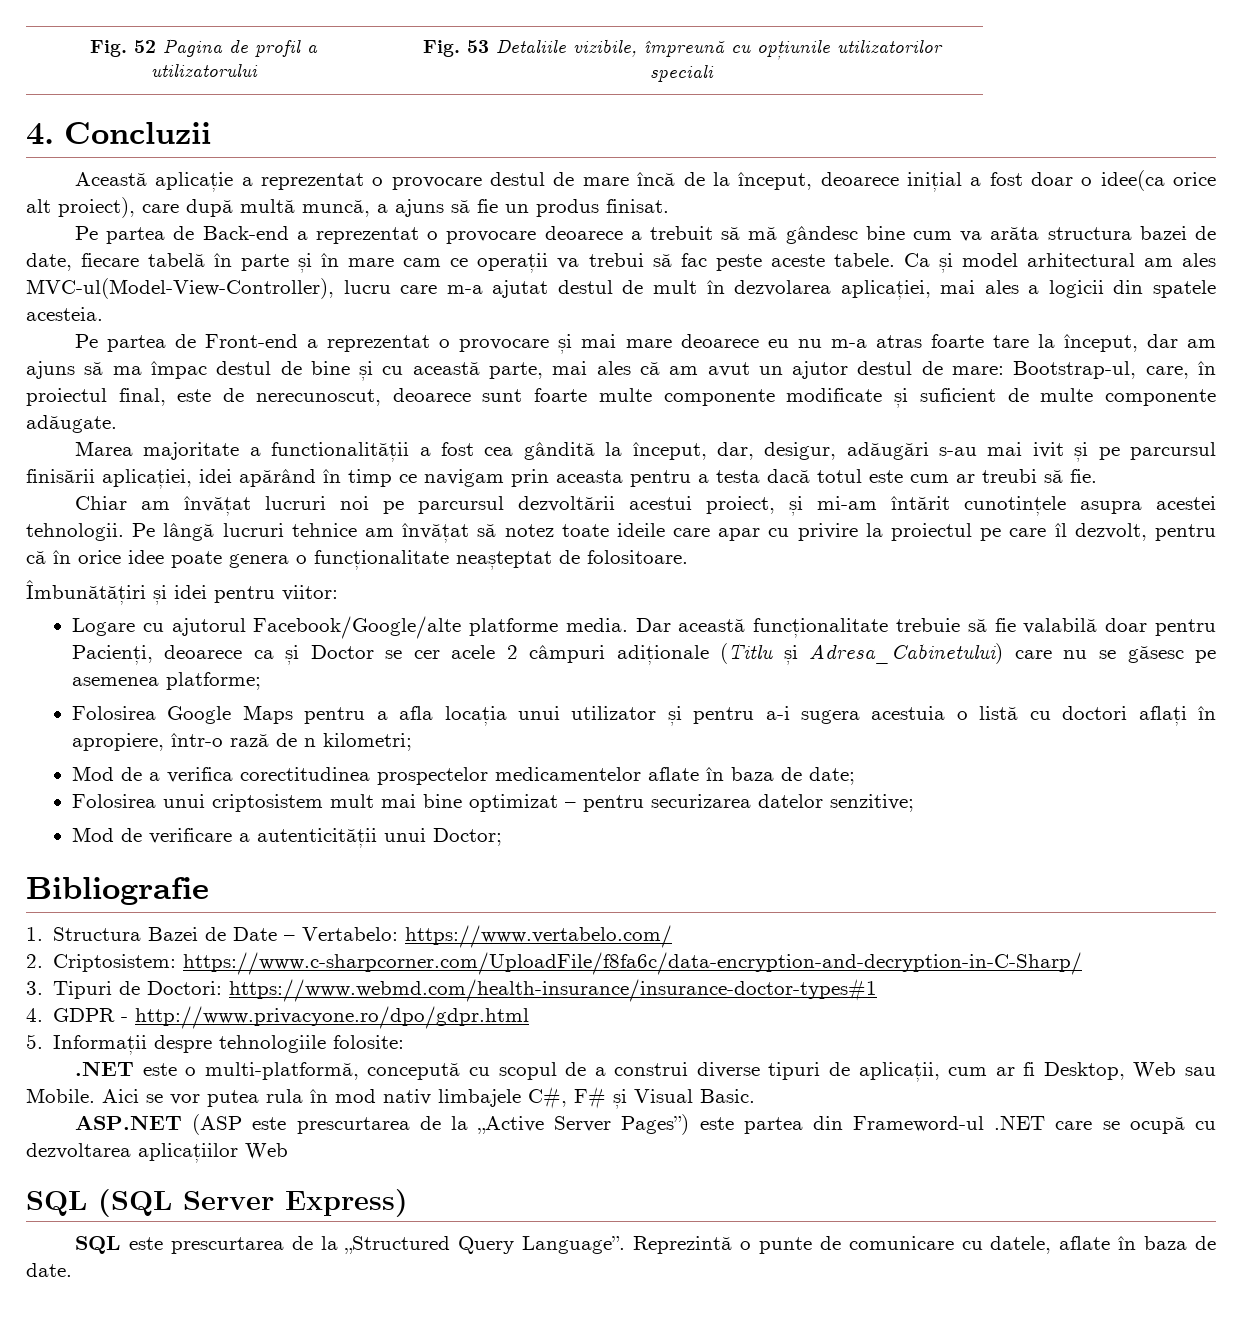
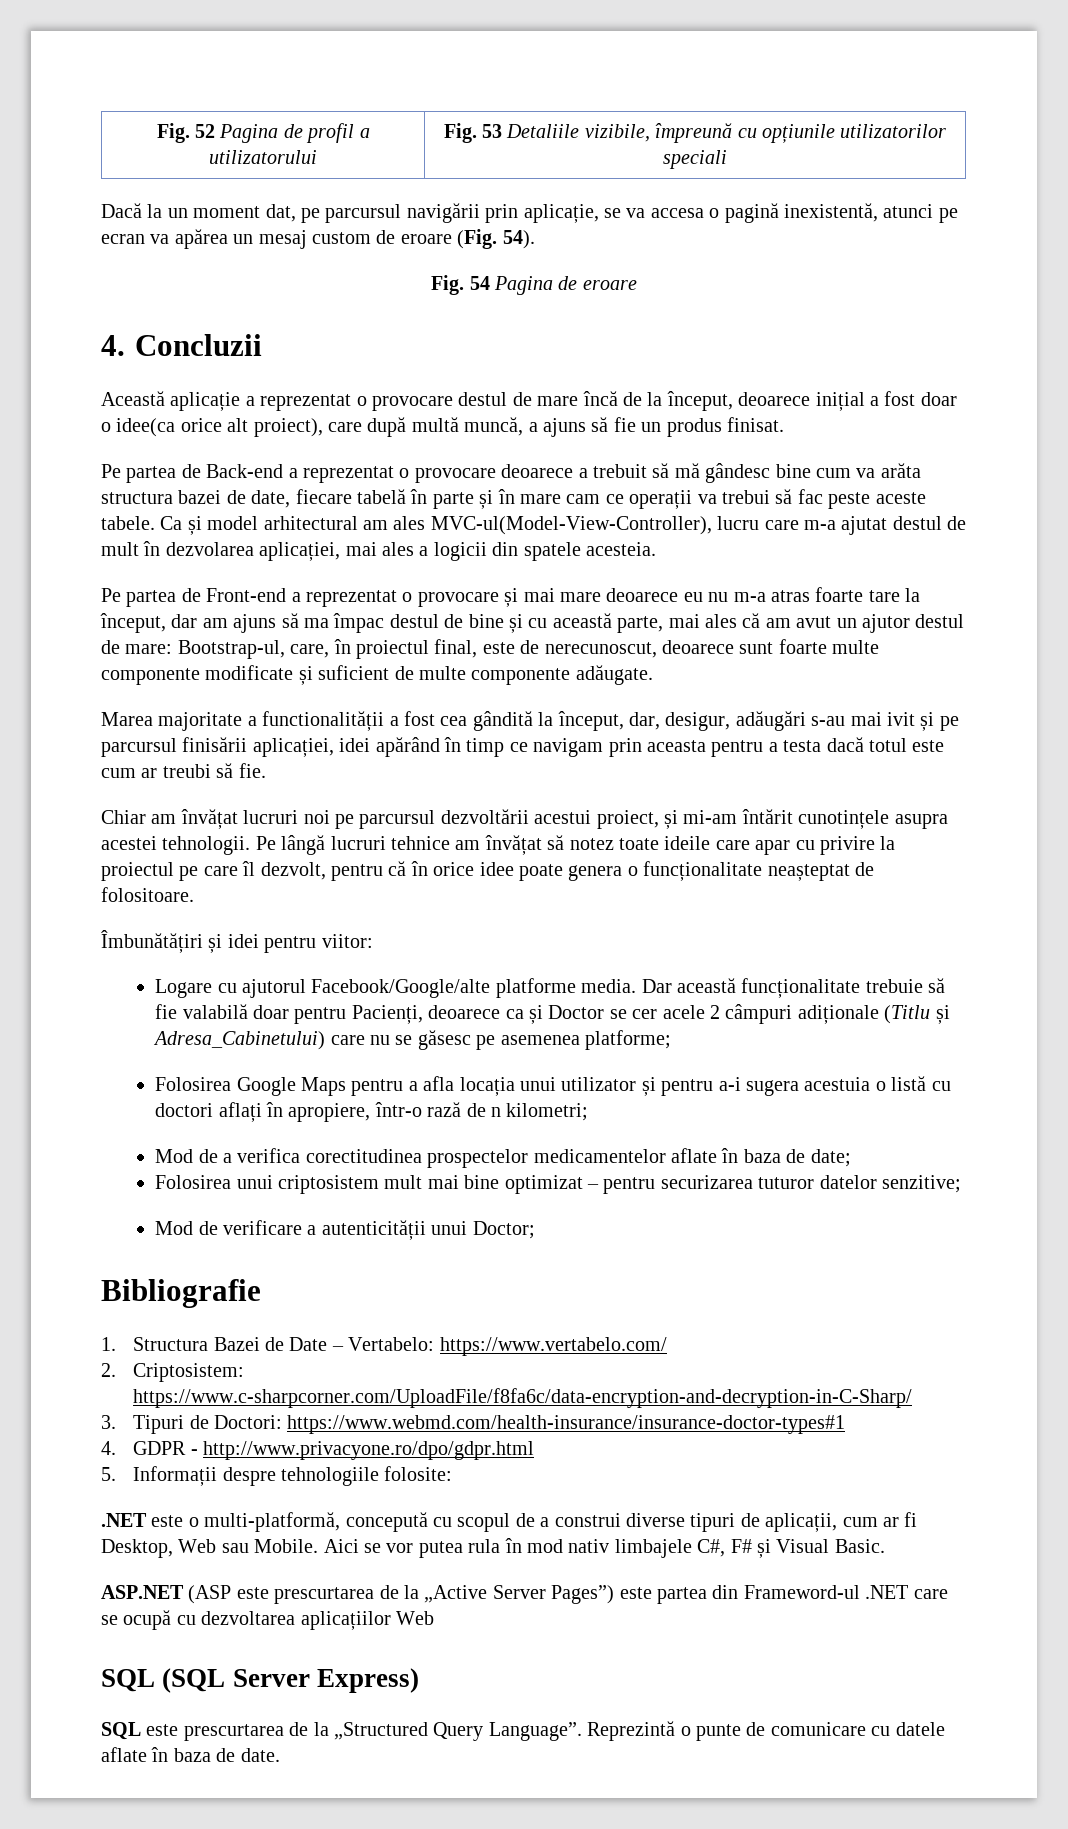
+ Dacă la un moment dat, pe parcursul navigării prin aplicație, se va accesa o pagină inexistentă, atunci pe ecran va apărea un mesaj custom de eroare (Fig. 54).
+ Fig. 54 Pagina de eroare
- Folosirea unui criptosistem mult mai bine optimizat – pentru securizarea datelor senzitive;
+ Folosirea unui criptosistem mult mai bine optimizat – pentru securizarea tuturor datelor senzitive;
- Reprezintă o punte de comunicare cu datele, aflate în baza de date.
+ Reprezintă o punte de comunicare cu datele aflate în baza de date.

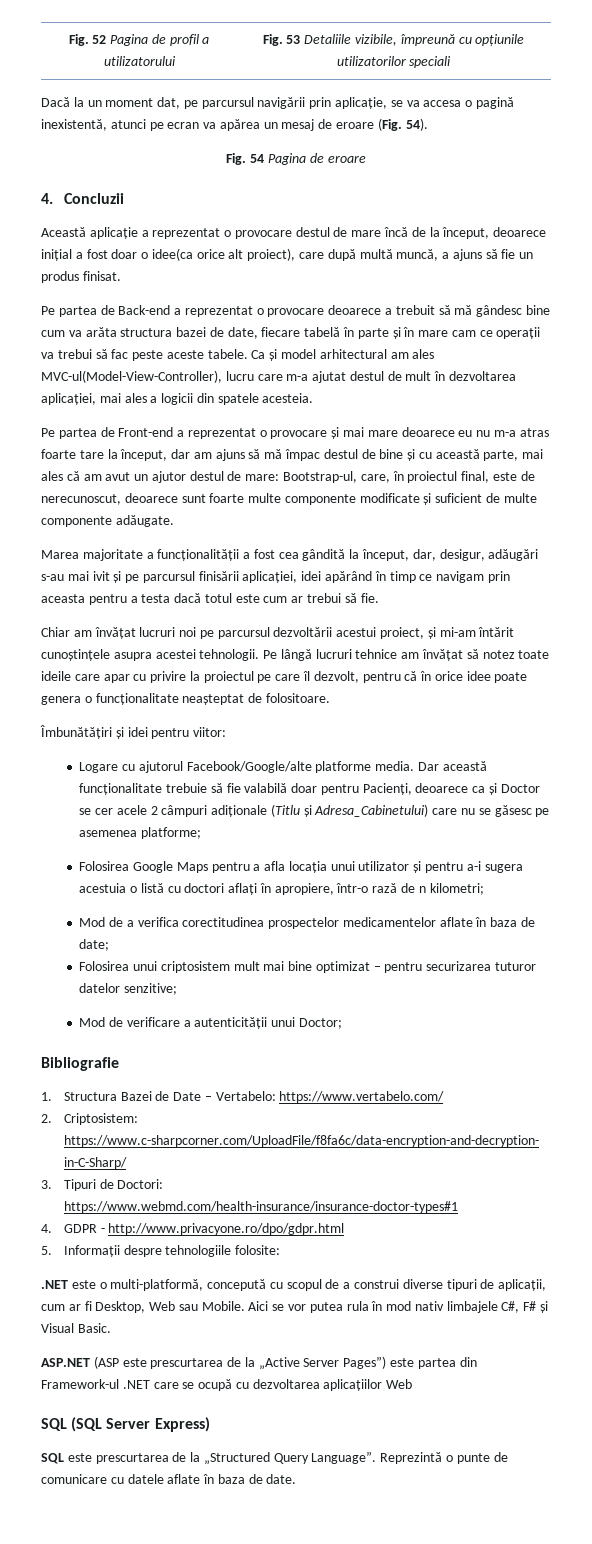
- Dacă la un moment dat, pe parcursul navigării prin aplicație, se va accesa o pagină inexistentă, atunci pe ecran va apărea un mesaj custom de eroare (Fig. 54).
+ Dacă la un moment dat, pe parcursul navigării prin aplicație, se va accesa o pagină inexistentă, atunci pe ecran va apărea un mesaj de eroare (Fig. 54).
- Ca și model arhitectural am ales MVC-ul(Model-View-Controller), lucru care m-a ajutat destul de mult în dezvolarea aplicației, mai ales a logicii din spatele acesteia.
+ Ca și model arhitectural am ales MVC-ul(Model-View-Controller), lucru care m-a ajutat destul de mult în dezvoltarea aplicației, mai ales a logicii din spatele acesteia.
- Pe partea de Front-end a reprezentat o provocare și mai mare deoarece eu nu m-a atras foarte tare la început, dar am ajuns să ma împac destul de bine și cu această parte, mai ales că am avut un ajutor destul de mare:
+ Pe partea de Front-end a reprezentat o provocare și mai mare deoarece eu nu m-a atras foarte tare la început, dar am ajuns să mă împac destul de bine și cu această parte, mai ales că am avut un ajutor destul de mare:
- Marea majoritate a functionalității a fost cea gândită la început, dar, desigur, adăugări s-au mai ivit și pe parcursul finisării aplicației, idei apărând în timp ce navigam prin aceasta pentru a testa dacă totul este cum ar treubi să fie.
+ Marea majoritate a funcționalității a fost cea gândită la început, dar, desigur, adăugări s-au mai ivit și pe parcursul finisării aplicației, idei apărând în timp ce navigam prin aceasta pentru a testa dacă totul este cum ar trebui să fie.
- Chiar am învățat lucruri noi pe parcursul dezvoltării acestui proiect, și mi-am întărit cunotințele asupra acestei tehnologii.
+ Chiar am învățat lucruri noi pe parcursul dezvoltării acestui proiect, și mi-am întărit cunoștințele asupra acestei tehnologii.
- ASP.NET (ASP este prescurtarea de la „Active Server Pages”) este partea din Frameword-ul .NET care se ocupă cu dezvoltarea aplicațiilor Web
+ ASP.NET (ASP este prescurtarea de la „Active Server Pages”) este partea din Framework-ul .NET care se ocupă cu dezvoltarea aplicațiilor Web

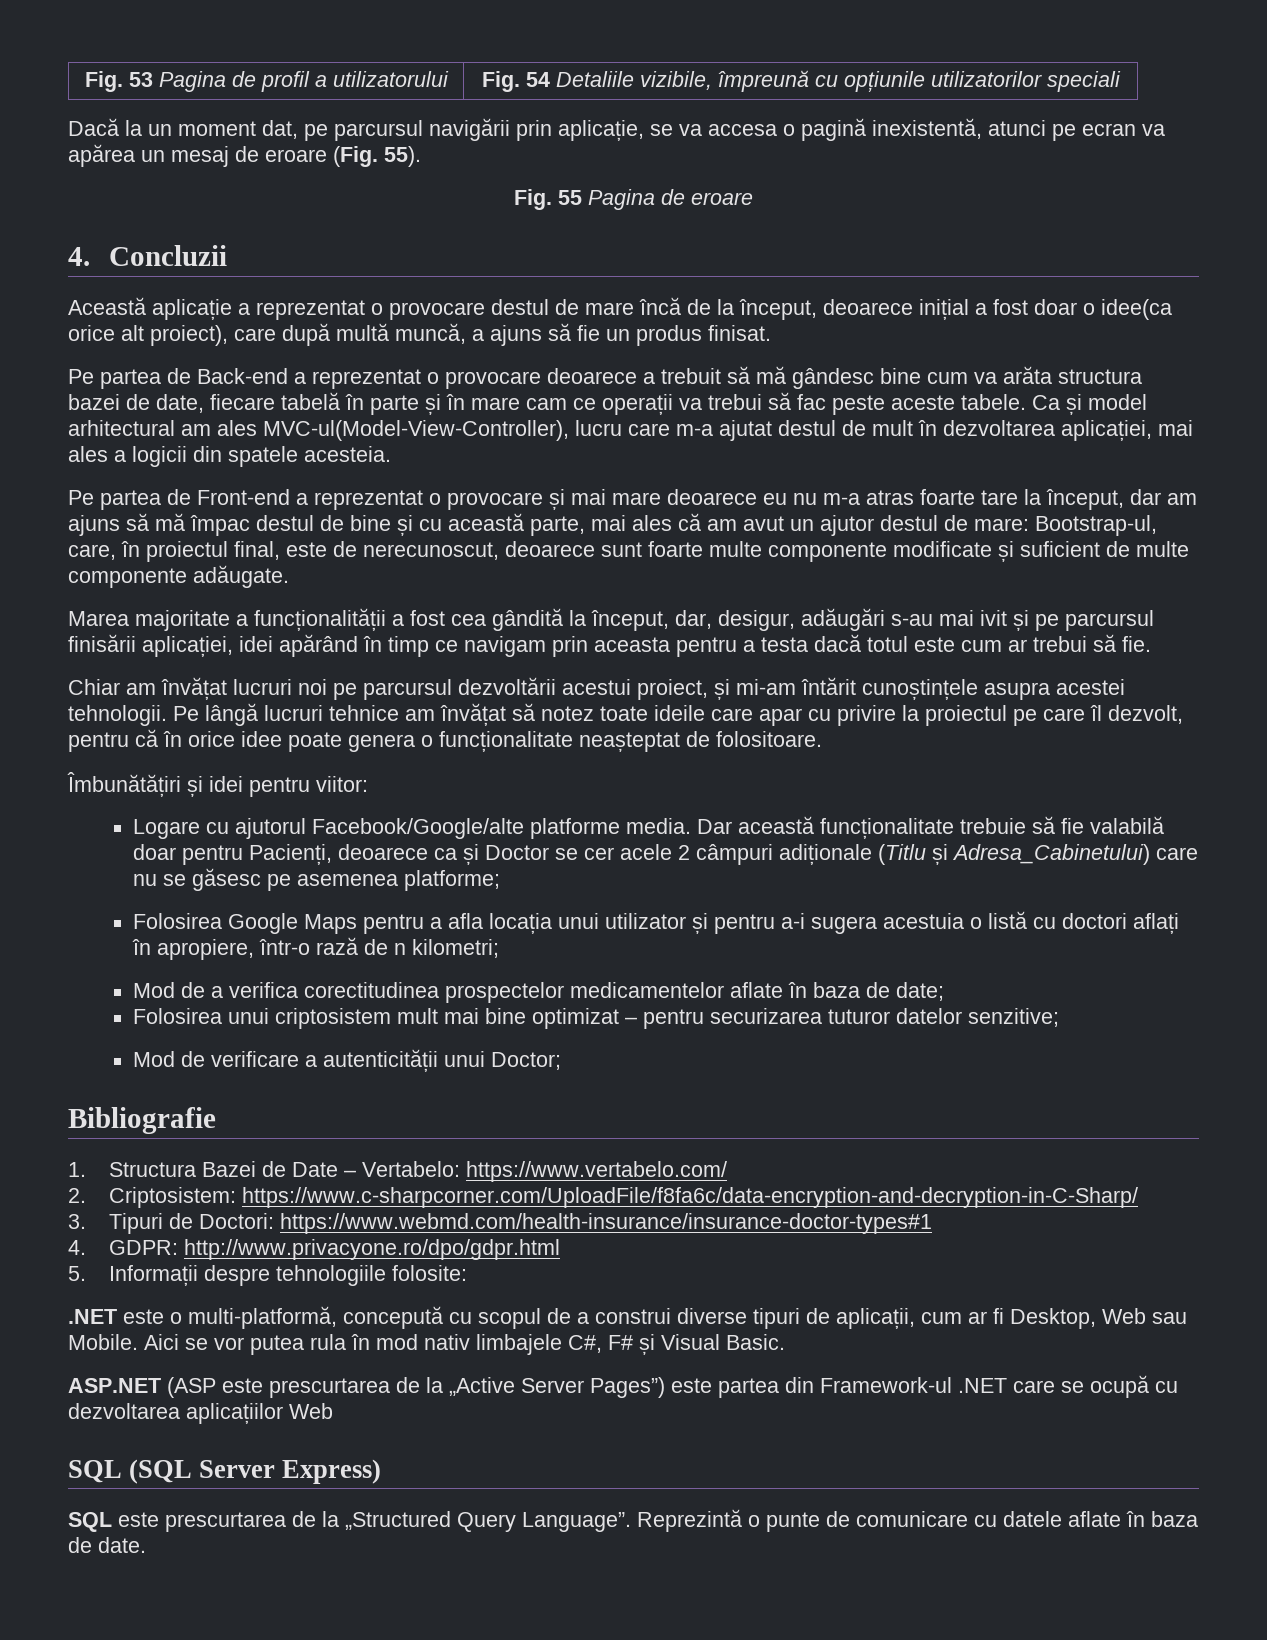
- Fig. 52 Pagina de profil a utilizatorului | Fig. 53 Detaliile vizibile, împreună cu opțiunile utilizatorilor speciali
+ Fig. 53 Pagina de profil a utilizatorului | Fig. 54 Detaliile vizibile, împreună cu opțiunile utilizatorilor speciali
- Dacă la un moment dat, pe parcursul navigării prin aplicație, se va accesa o pagină inexistentă, atunci pe ecran va apărea un mesaj de eroare (Fig. 54).
- Fig. 54 Pagina de eroare
+ Dacă la un moment dat, pe parcursul navigării prin aplicație, se va accesa o pagină inexistentă, atunci pe ecran va apărea un mesaj de eroare (Fig. 55).
+ Fig. 55 Pagina de eroare
- 4. GDPR - http://www.privacyone.ro/dpo/gdpr.html
+ 4. GDPR: http://www.privacyone.ro/dpo/gdpr.html

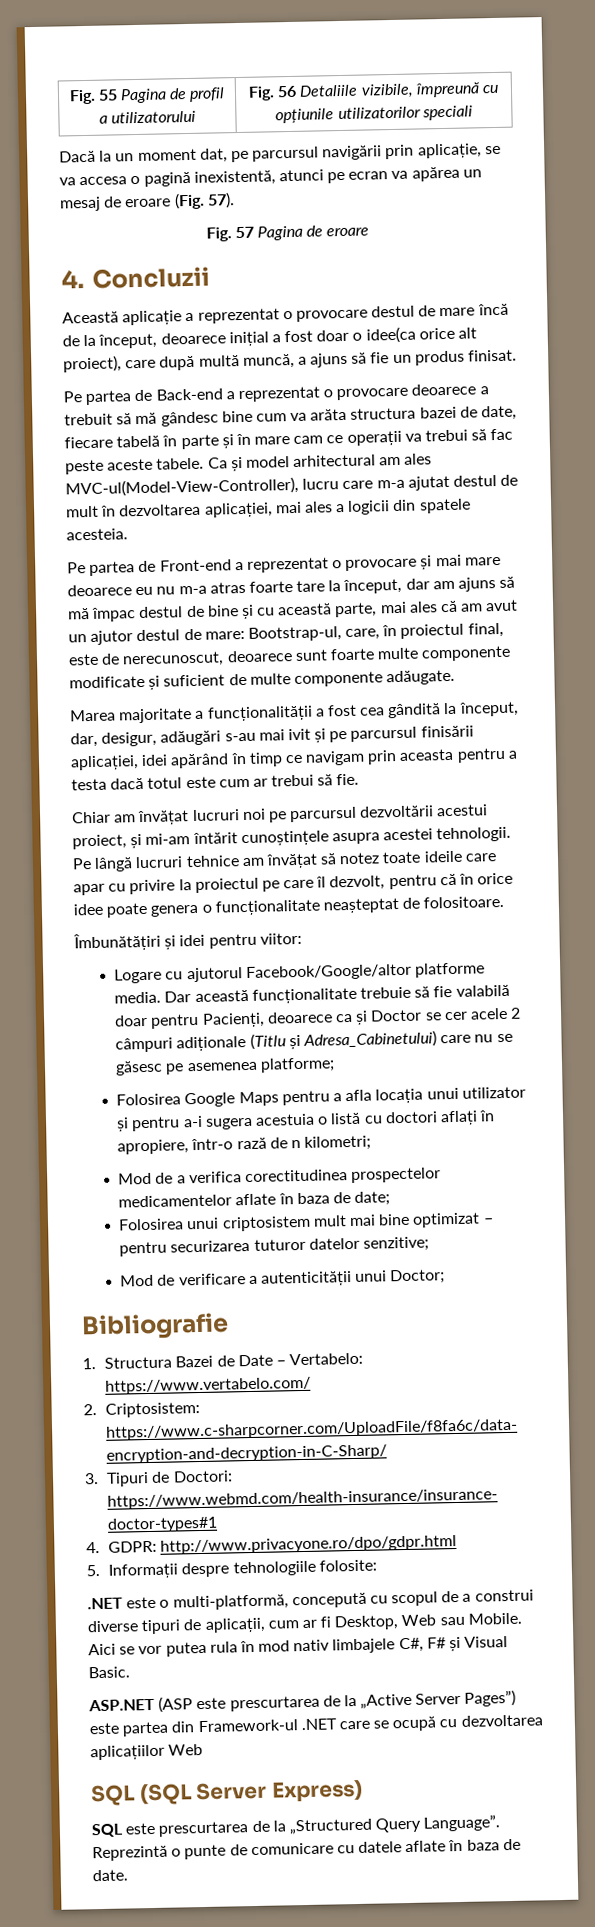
- Fig. 53 Pagina de profil a utilizatorului | Fig. 54 Detaliile vizibile, împreună cu opțiunile utilizatorilor speciali
+ Fig. 55 Pagina de profil a utilizatorului | Fig. 56 Detaliile vizibile, împreună cu opțiunile utilizatorilor speciali
- Dacă la un moment dat, pe parcursul navigării prin aplicație, se va accesa o pagină inexistentă, atunci pe ecran va apărea un mesaj de eroare (Fig. 55).
- Fig. 55 Pagina de eroare
+ Dacă la un moment dat, pe parcursul navigării prin aplicație, se va accesa o pagină inexistentă, atunci pe ecran va apărea un mesaj de eroare (Fig. 57).
+ Fig. 57 Pagina de eroare
- Logare cu ajutorul Facebook/Google/alte platforme media.
+ Logare cu ajutorul Facebook/Google/altor platforme media.

